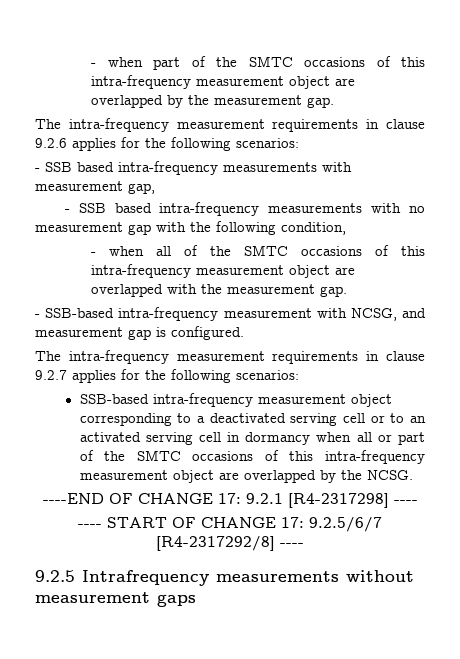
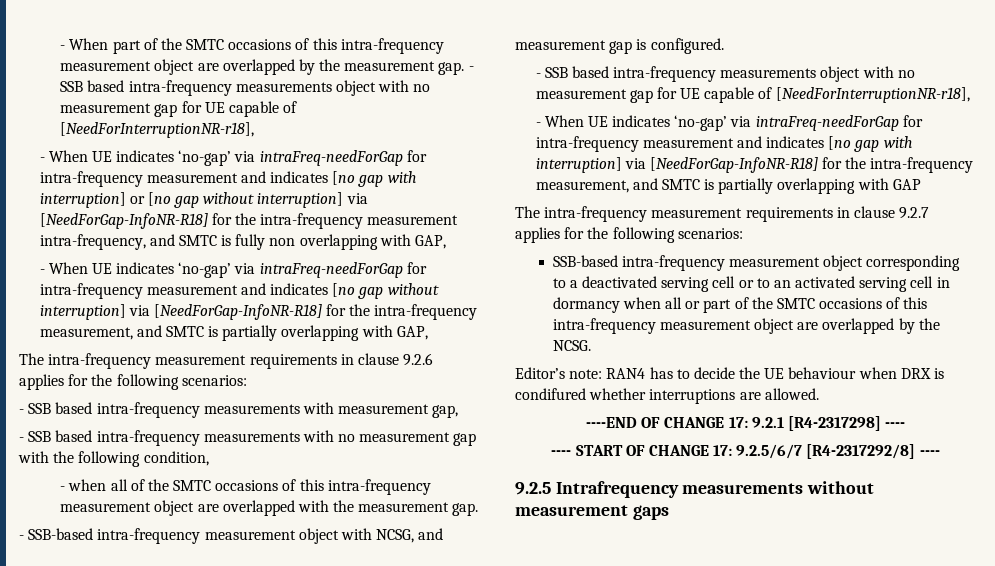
- - when part of the SMTC occasions of this intra-frequency measurement object are overlapped by the measurement gap.
+ - When part of the SMTC occasions of this intra-frequency measurement object are overlapped by the measurement gap. - SSB based intra-frequency measurements object with no measurement gap for UE capable of [NeedForInterruptionNR-r18],
+ - When UE indicates ‘no-gap’ via intraFreq-needForGap for intra-frequency measurement and indicates [no gap with interruption] or [no gap without interruption] via [NeedForGap-InfoNR-R18] for the intra-frequency measurement intra-frequency, and SMTC is fully non overlapping with GAP,
+ - When UE indicates ‘no-gap’ via intraFreq-needForGap for intra-frequency measurement and indicates [no gap without interruption] via [NeedForGap-InfoNR-R18] for the intra-frequency measurement, and SMTC is partially overlapping with GAP,
- - SSB-based intra-frequency measurement with NCSG, and measurement gap is configured.
+ - SSB-based intra-frequency measurement object with NCSG, and measurement gap is configured.
+ - SSB based intra-frequency measurements object with no measurement gap for UE capable of [NeedForInterruptionNR-r18],
+ - When UE indicates ‘no-gap’ via intraFreq-needForGap for intra-frequency measurement and indicates [no gap with interruption] via [NeedForGap-InfoNR-R18] for the intra-frequency measurement, and SMTC is partially overlapping with GAP
+ Editor’s note: RAN4 has to decide the UE behaviour when DRX is condifured whether interruptions are allowed.

